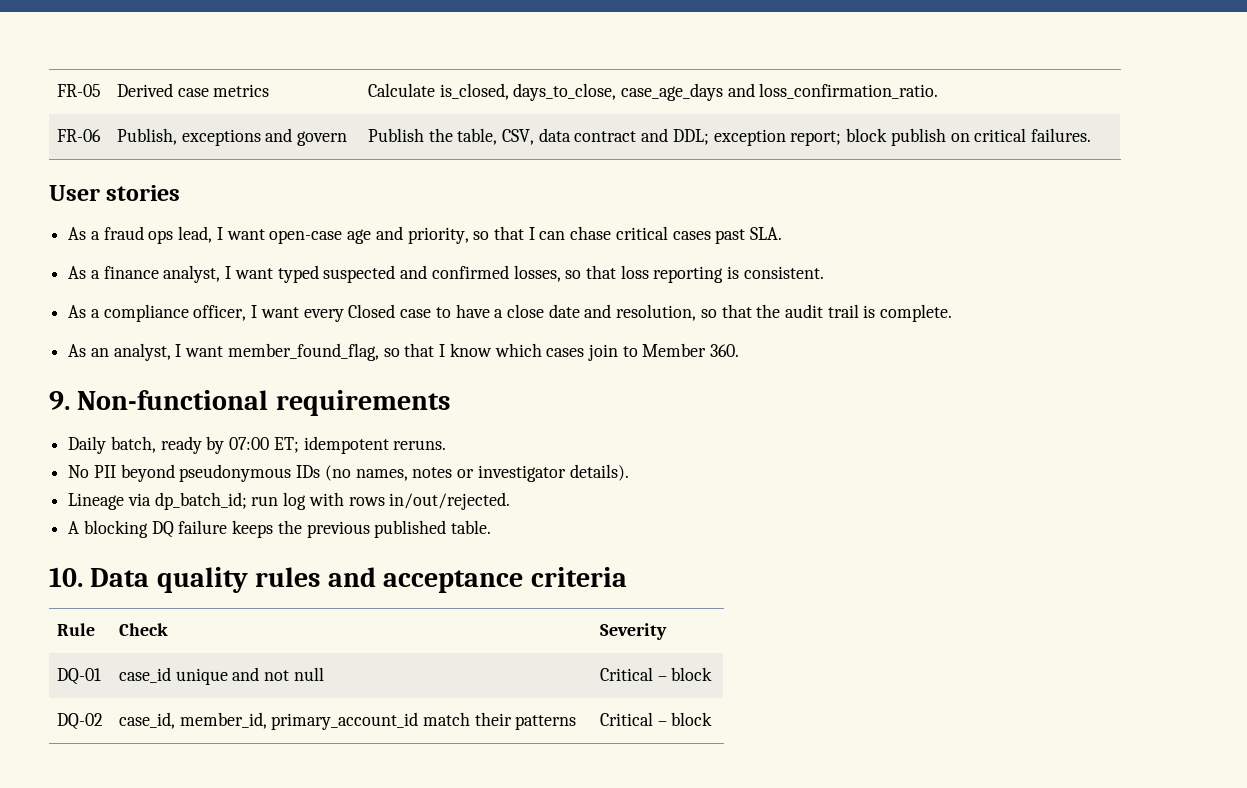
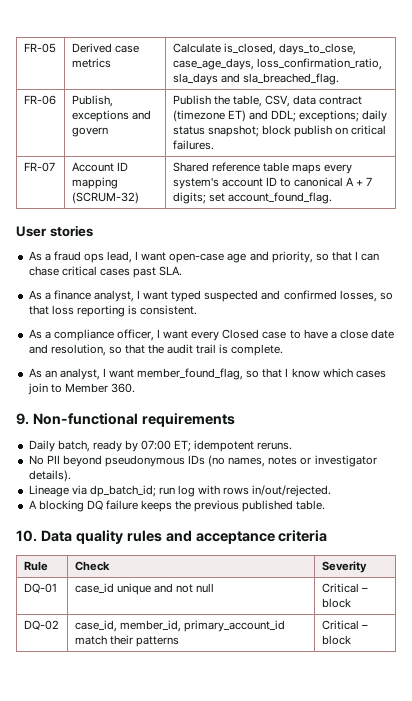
- FR-05 | Derived case metrics | Calculate is_closed, days_to_close, case_age_days and loss_confirmation_ratio.
+ FR-05 | Derived case metrics | Calculate is_closed, days_to_close, case_age_days, loss_confirmation_ratio, sla_days and sla_breached_flag.
- FR-06 | Publish, exceptions and govern | Publish the table, CSV, data contract and DDL; exception report; block publish on critical failures.
+ FR-06 | Publish, exceptions and govern | Publish the table, CSV, data contract (timezone ET) and DDL; exceptions; daily status snapshot; block publish on critical failures.
+ FR-07 | Account ID mapping (SCRUM-32) | Shared reference table maps every system's account ID to canonical A + 7 digits; set account_found_flag.

